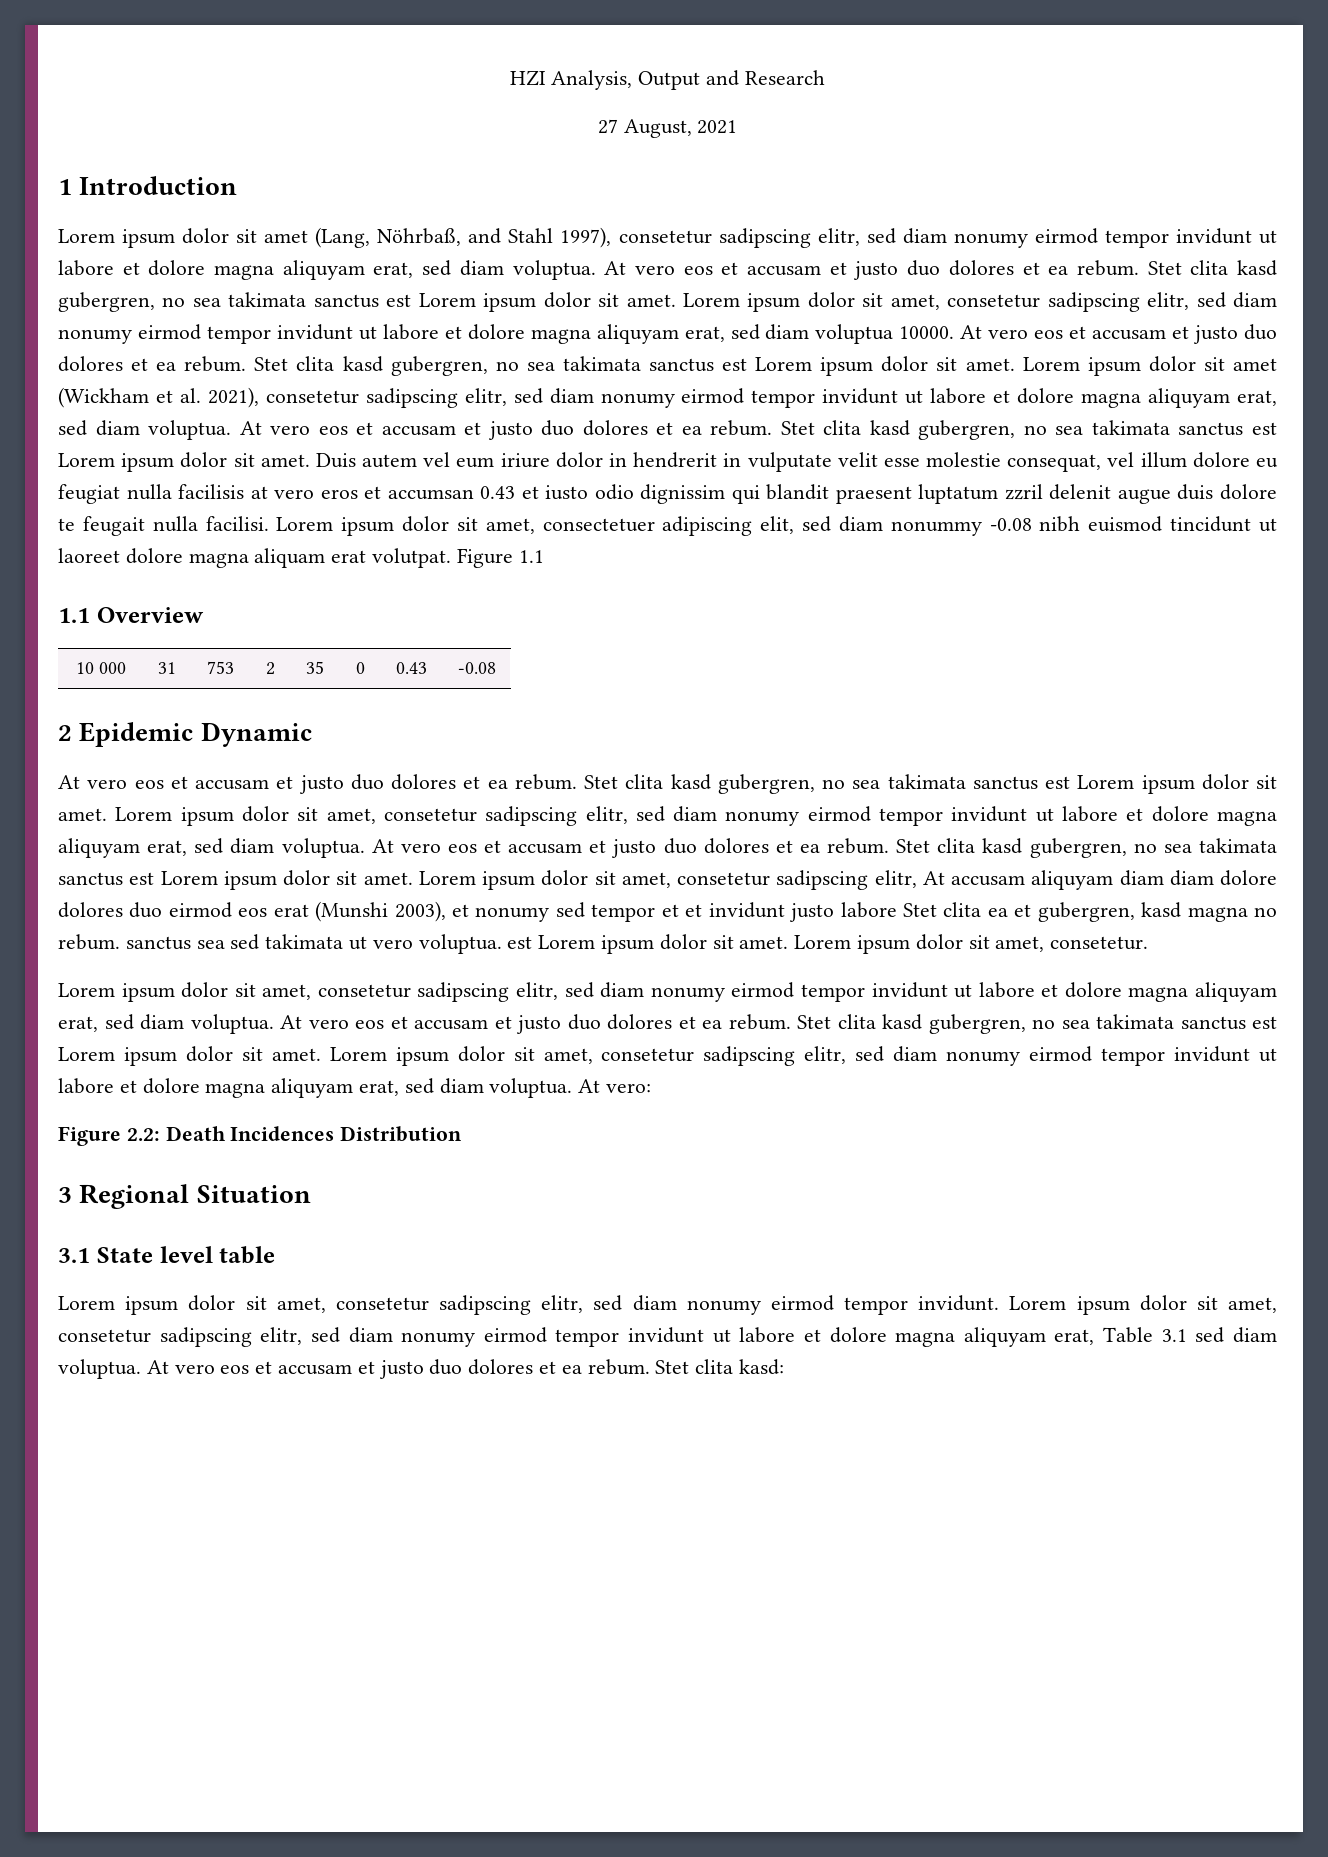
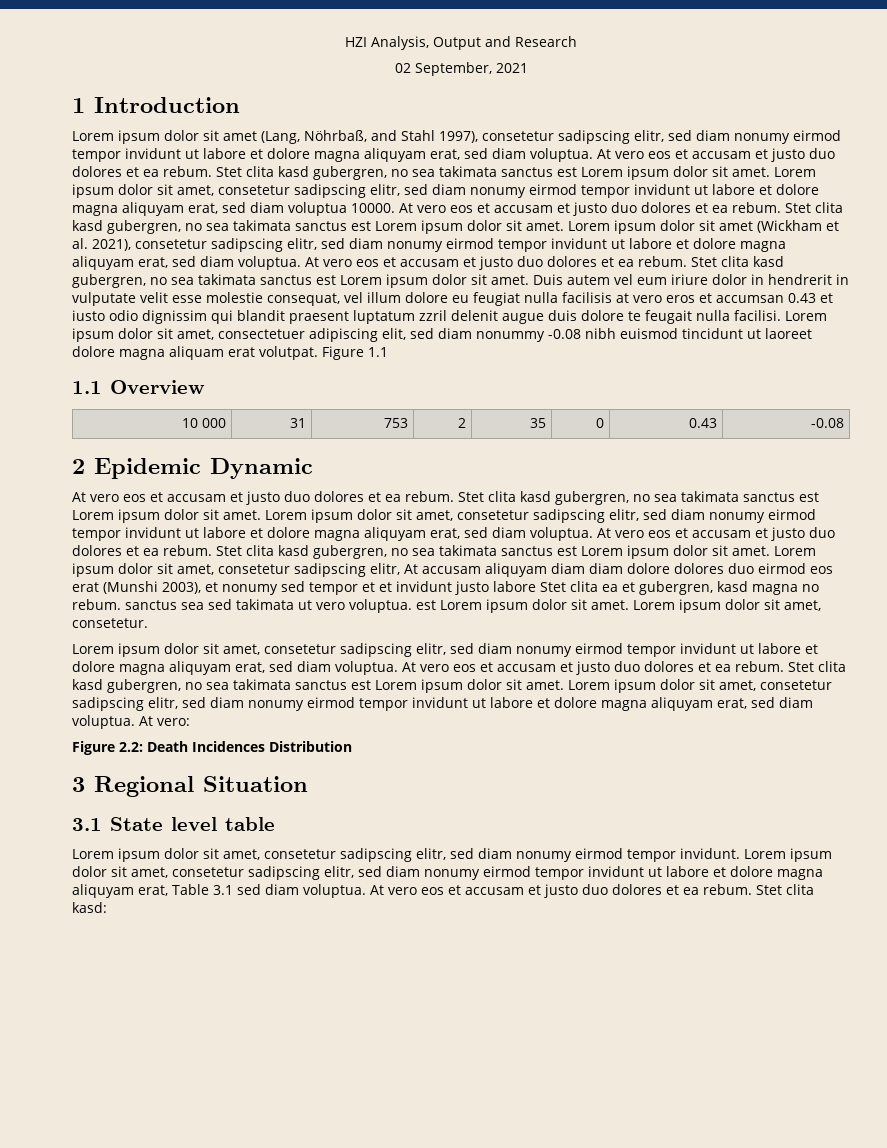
- 27 August, 2021
+ 02 September, 2021

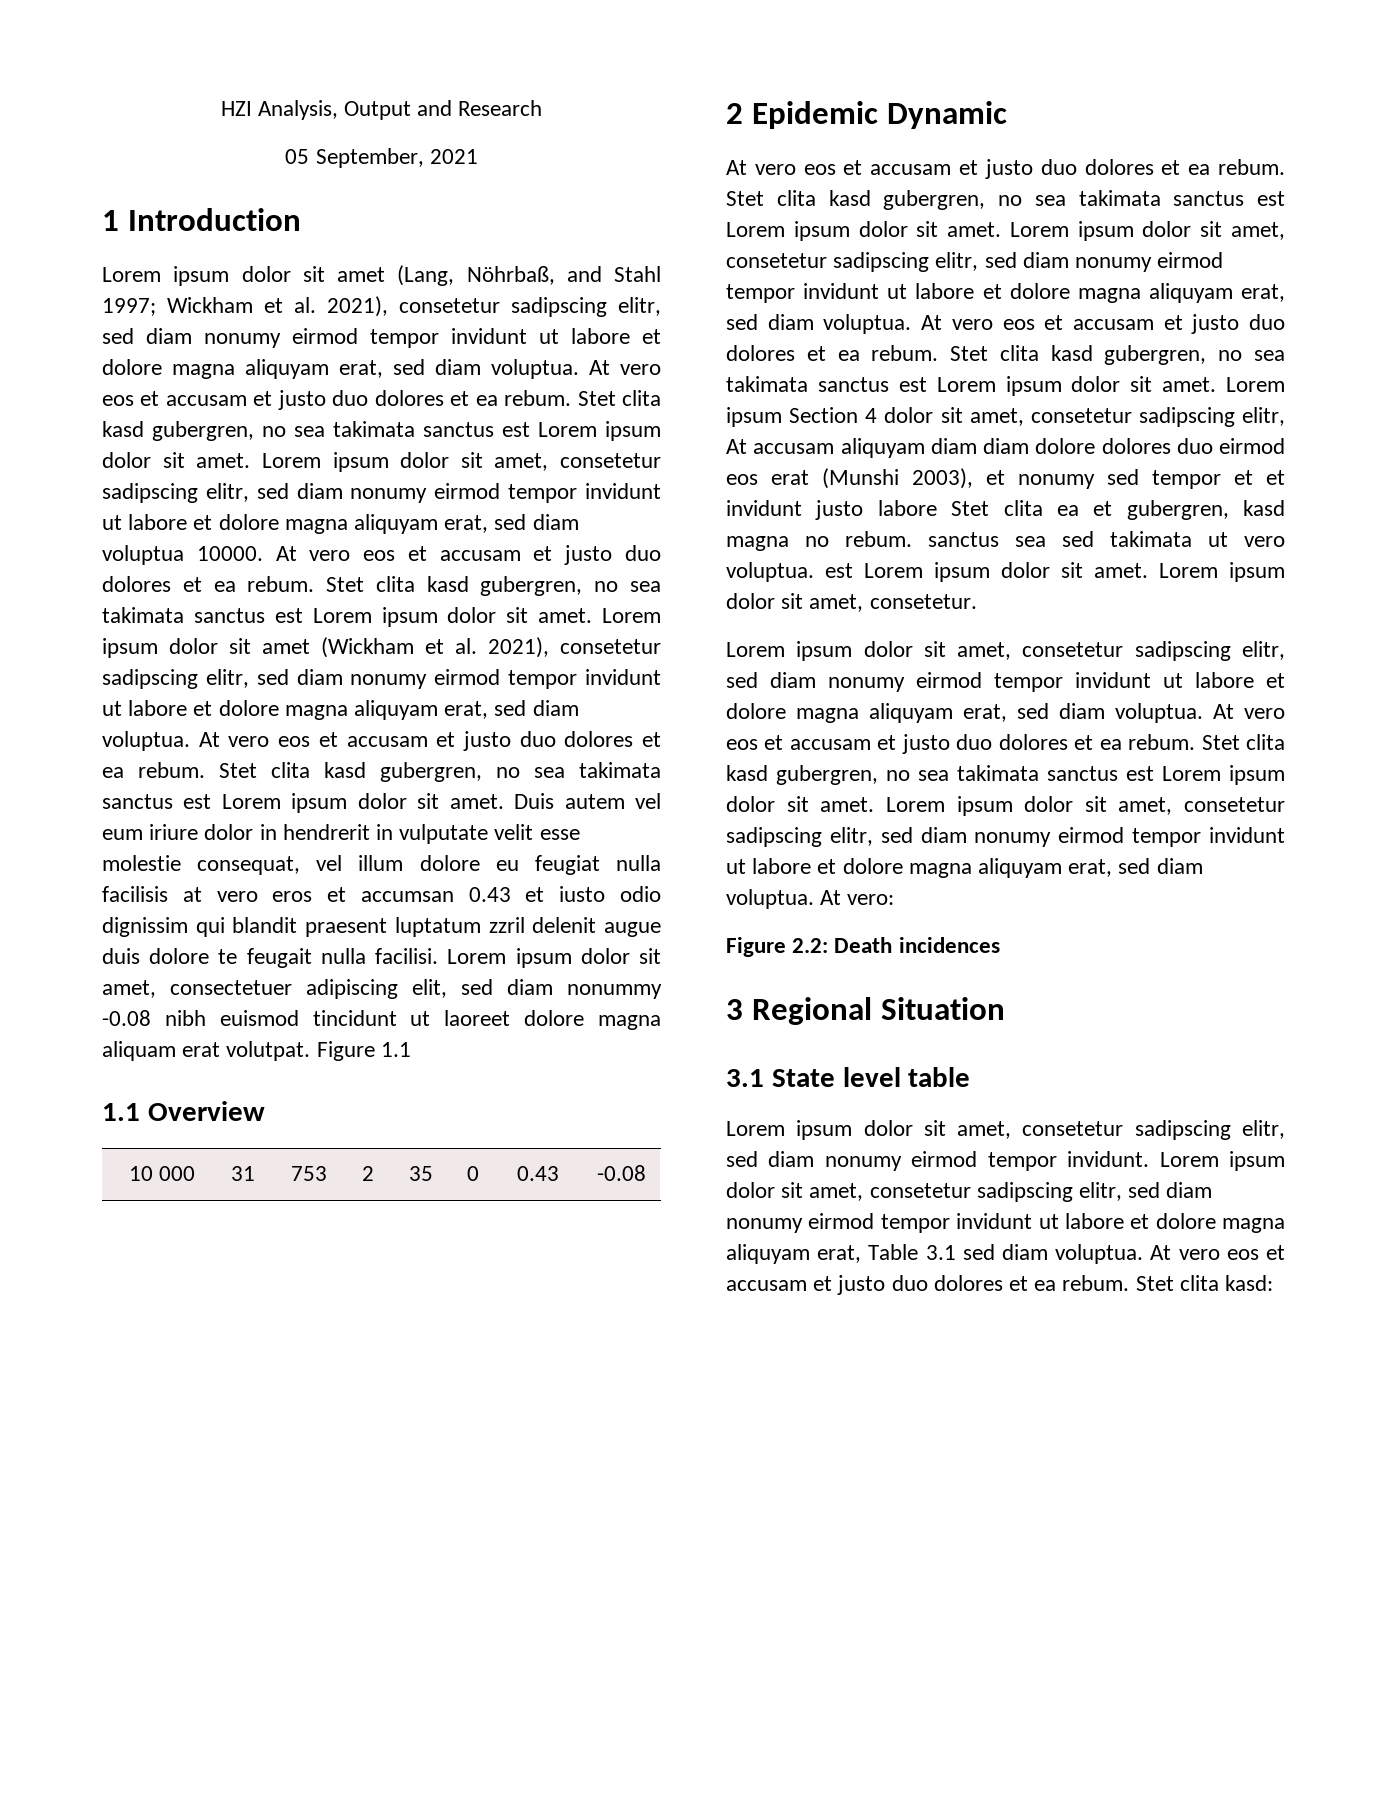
- 02 September, 2021
+ 05 September, 2021
- Lorem ipsum dolor sit amet (Lang, Nöhrbaß, and Stahl 1997), consetetur sadipscing elitr, sed diam nonumy eirmod tempor invidunt ut labore et dolore magna aliquyam erat, sed diam voluptua.
+ Lorem ipsum dolor sit amet (Lang, Nöhrbaß, and Stahl 1997; Wickham et al. 2021), consetetur sadipscing elitr, sed diam nonumy eirmod tempor invidunt ut labore et dolore magna aliquyam erat, sed diam voluptua.
- Lorem ipsum dolor sit amet, consetetur sadipscing elitr, At accusam aliquyam diam diam dolore dolores duo eirmod eos erat (Munshi 2003), et nonumy sed tempor et et invidunt justo labore Stet clita ea et gubergren, kasd magna no rebum. sanctus sea sed takimata ut vero voluptua. est Lorem ipsum dolor sit amet.
+ Lorem ipsum Section 4 dolor sit amet, consetetur sadipscing elitr, At accusam aliquyam diam diam dolore dolores duo eirmod eos erat (Munshi 2003), et nonumy sed tempor et et invidunt justo labore Stet clita ea et gubergren, kasd magna no rebum. sanctus sea sed takimata ut vero voluptua. est Lorem ipsum dolor sit amet.
- Figure 2.2: Death Incidences Distribution
+ Figure 2.2: Death incidences

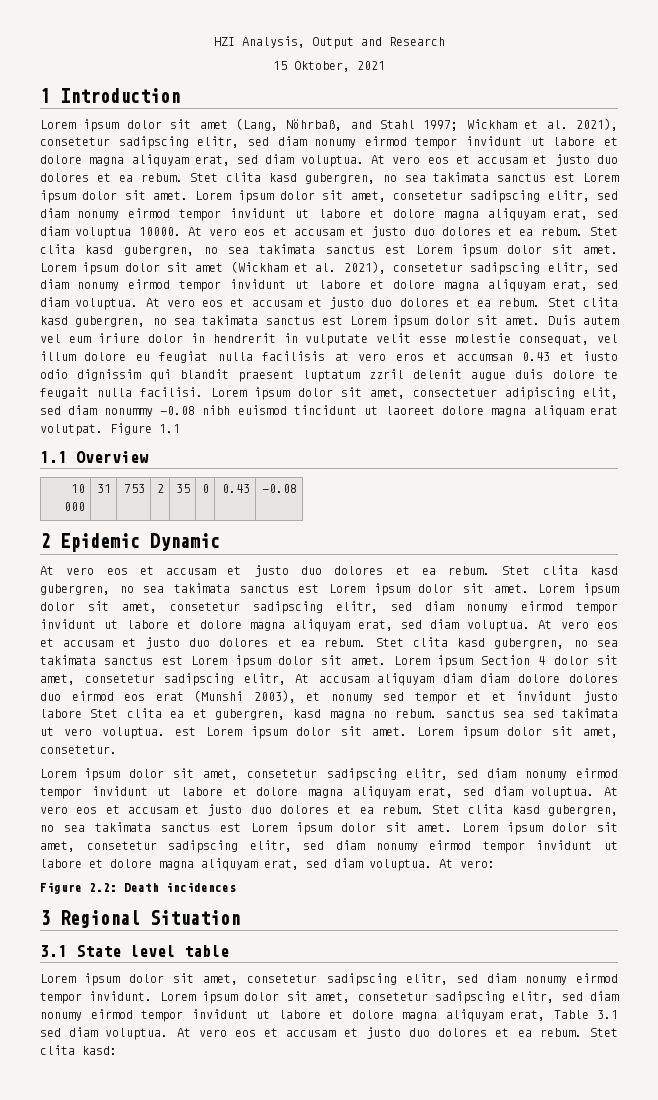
- 05 September, 2021
+ 15 Oktober, 2021

